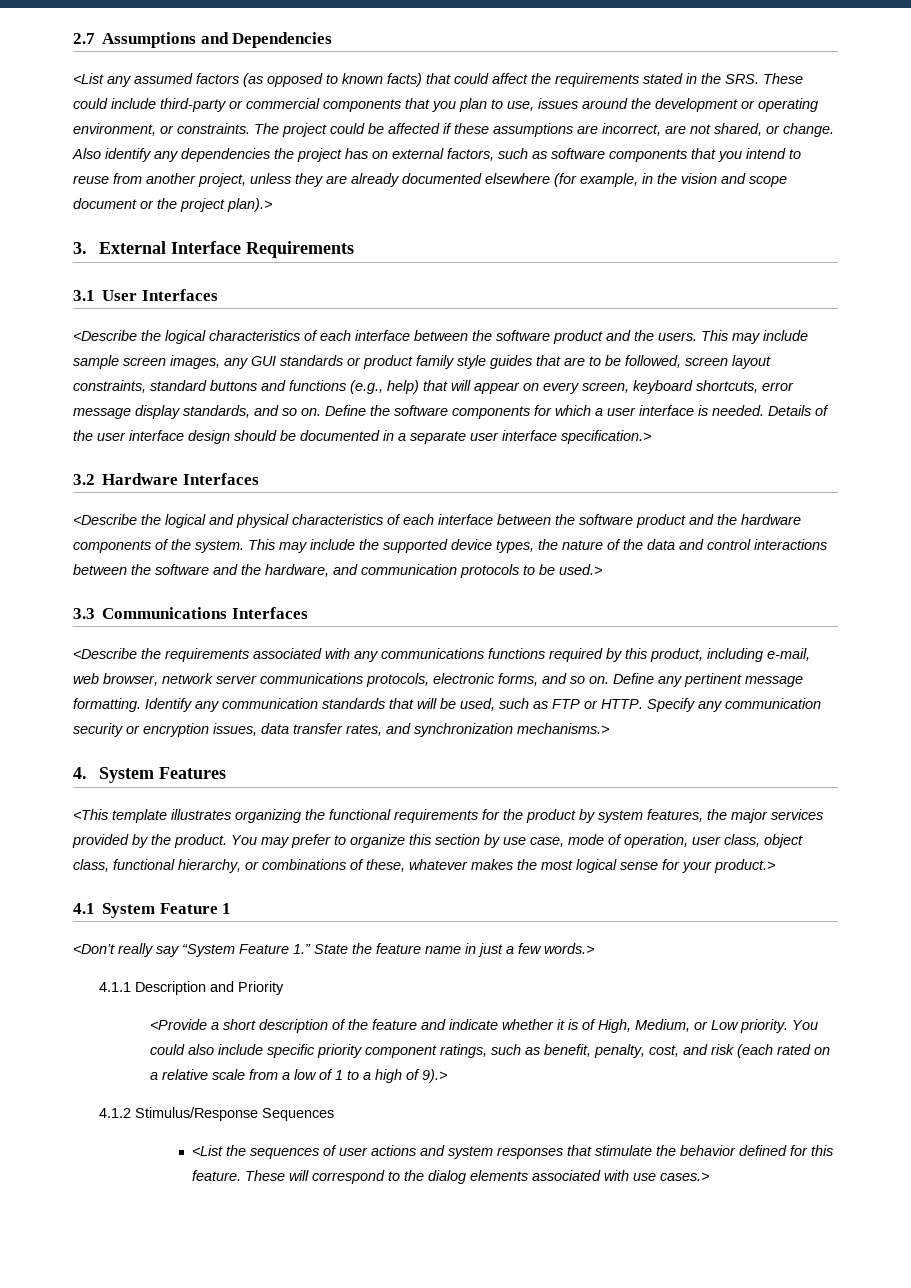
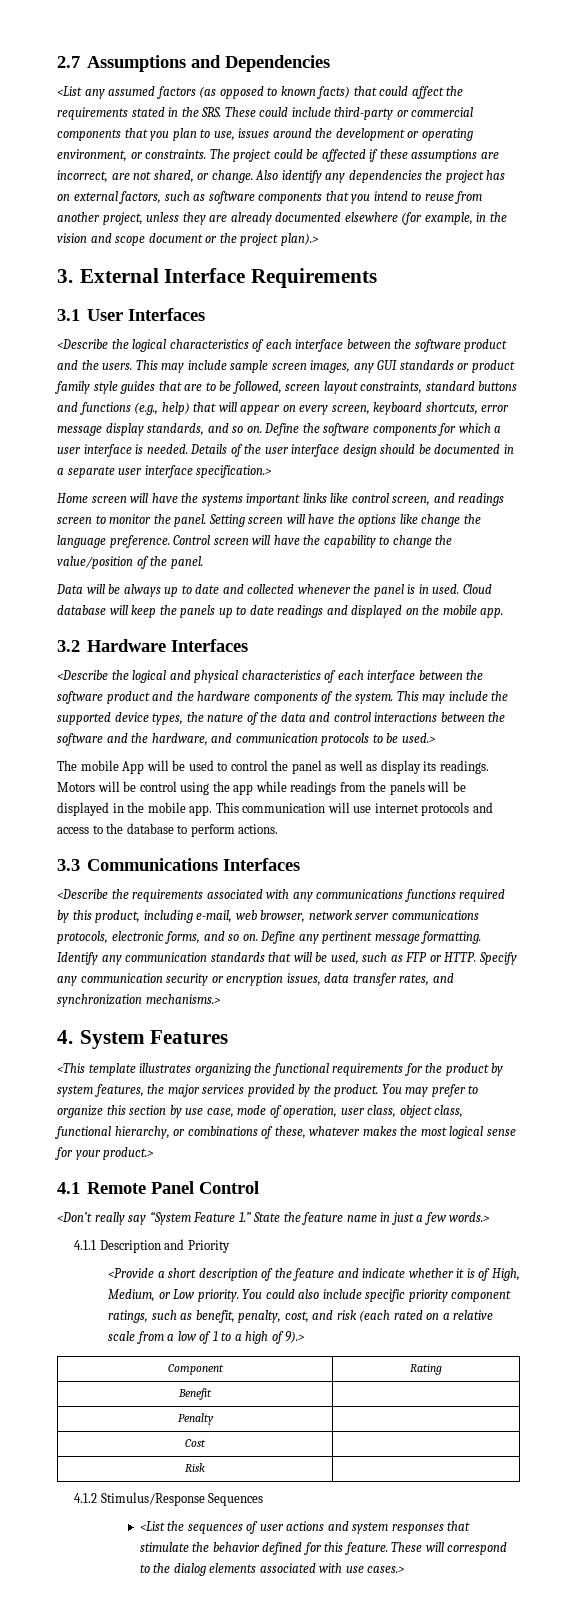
+ Home screen will have the systems important links like control screen, and readings screen to monitor the panel. Setting screen will have the options like change the language preference. Control screen will have the capability to change the value/position of the panel.
+ Data will be always up to date and collected whenever the panel is in used. Cloud database will keep the panels up to date readings and displayed on the mobile app.
+ The mobile App will be used to control the panel as well as display its readings. Motors will be control using the app while readings from the panels will be displayed in the mobile app. This communication will use internet protocols and access to the database to perform actions.
- 4.1 System Feature 1
+ 4.1 Remote Panel Control
+ Component | Rating
+ Benefit |
+ Penalty |
+ Cost |
+ Risk |

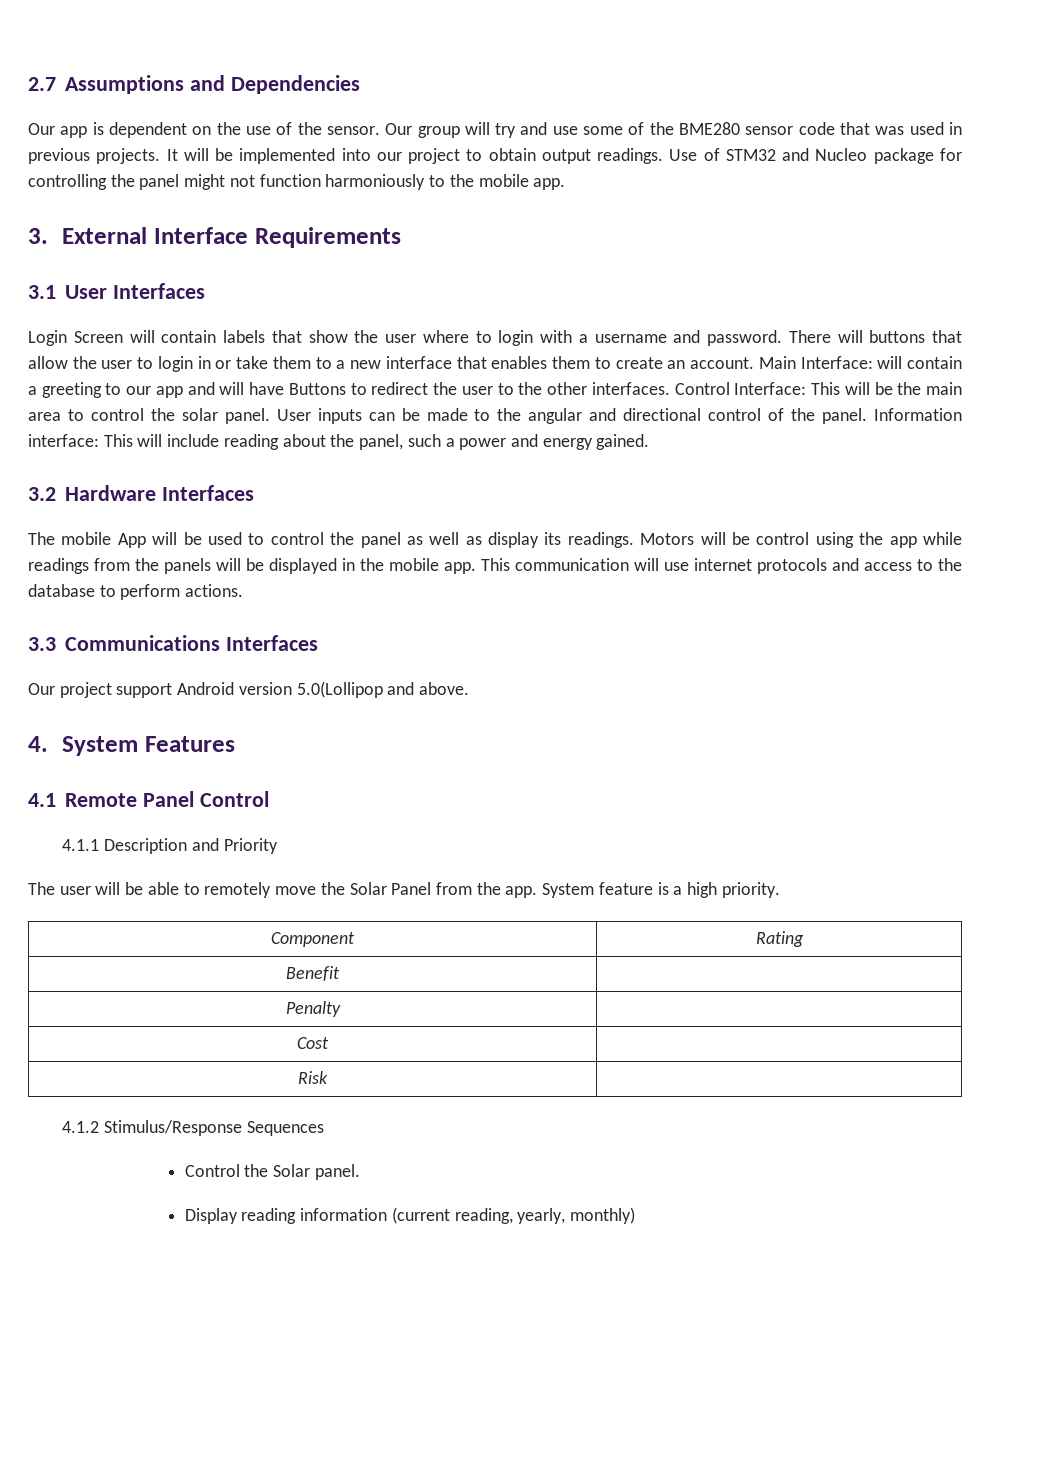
- <List any assumed factors (as opposed to known facts) that could affect the requirements stated in the SRS. These could include third-party or commercial components that you plan to use, issues around the development or operating environment, or constraints. The project could be affected if these assumptions are incorrect, are not shared, or change. Also identify any dependencies the project has on external factors, such as software components that you intend to reuse from another project, unless they are already documented elsewhere (for example, in the vision and scope document or the project plan).>
+ Our app is dependent on the use of the sensor. Our group will try and use some of the BME280 sensor code that was used in previous projects. It will be implemented into our project to obtain output readings. Use of STM32 and Nucleo package for controlling the panel might not function harmoniously to the mobile app.
- <Describe the logical characteristics of each interface between the software product and the users. This may include sample screen images, any GUI standards or product family style guides that are to be followed, screen layout constraints, standard buttons and functions (e.g., help) that will appear on every screen, keyboard shortcuts, error message display standards, and so on. Define the software components for which a user interface is needed. Details of the user interface design should be documented in a separate user interface specification.>
- Home screen will have the systems important links like control screen, and readings screen to monitor the panel. Setting screen will have the options like change the language preference. Control screen will have the capability to change the value/position of the panel.
- Data will be always up to date and collected whenever the panel is in used. Cloud database will keep the panels up to date readings and displayed on the mobile app.
+ Login Screen will contain labels that show the user where to login with a username and password. There will buttons that allow the user to login in or take them to a new interface that enables them to create an account. Main Interface: will contain a greeting to our app and will have Buttons to redirect the user to the other interfaces. Control Interface: This will be the main area to control the solar panel. User inputs can be made to the angular and directional control of the panel. Information interface: This will include reading about the panel, such a power and energy gained.
  3.2 Hardware Interfaces
- <Describe the logical and physical characteristics of each interface between the software product and the hardware components of the system. This may include the supported device types, the nature of the data and control interactions between the software and the hardware, and communication protocols to be used.>
- <Describe the requirements associated with any communications functions required by this product, including e-mail, web browser, network server communications protocols, electronic forms, and so on. Define any pertinent message formatting. Identify any communication standards that will be used, such as FTP or HTTP. Specify any communication security or encryption issues, data transfer rates, and synchronization mechanisms.>
+ Our project support Android version 5.0(Lollipop and above.
  4. System Features
- <This template illustrates organizing the functional requirements for the product by system features, the major services provided by the product. You may prefer to organize this section by use case, mode of operation, user class, object class, functional hierarchy, or combinations of these, whatever makes the most logical sense for your product.>
  4.1 Remote Panel Control
- <Don’t really say “System Feature 1.” State the feature name in just a few words.>
  4.1.1 Description and Priority
- <Provide a short description of the feature and indicate whether it is of High, Medium, or Low priority. You could also include specific priority component ratings, such as benefit, penalty, cost, and risk (each rated on a relative scale from a low of 1 to a high of 9).>
+ The user will be able to remotely move the Solar Panel from the app. System feature is a high priority.
- <List the sequences of user actions and system responses that stimulate the behavior defined for this feature. These will correspond to the dialog elements associated with use cases.>
+ Control the Solar panel.
+ Display reading information (current reading, yearly, monthly)

